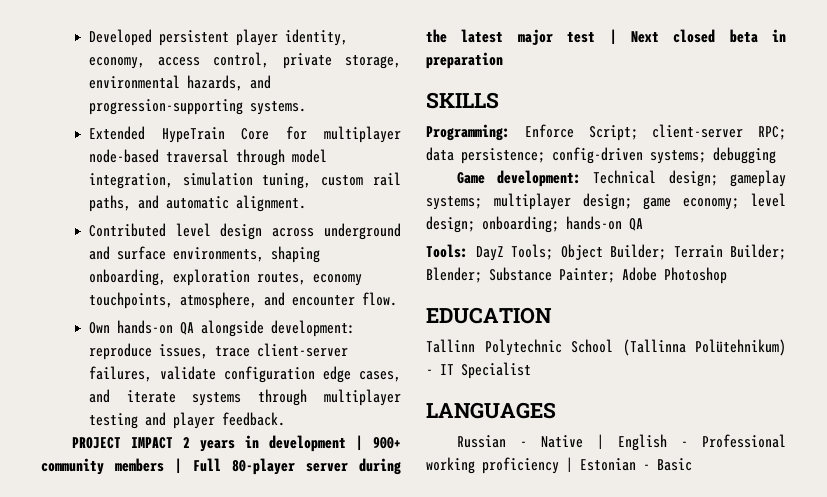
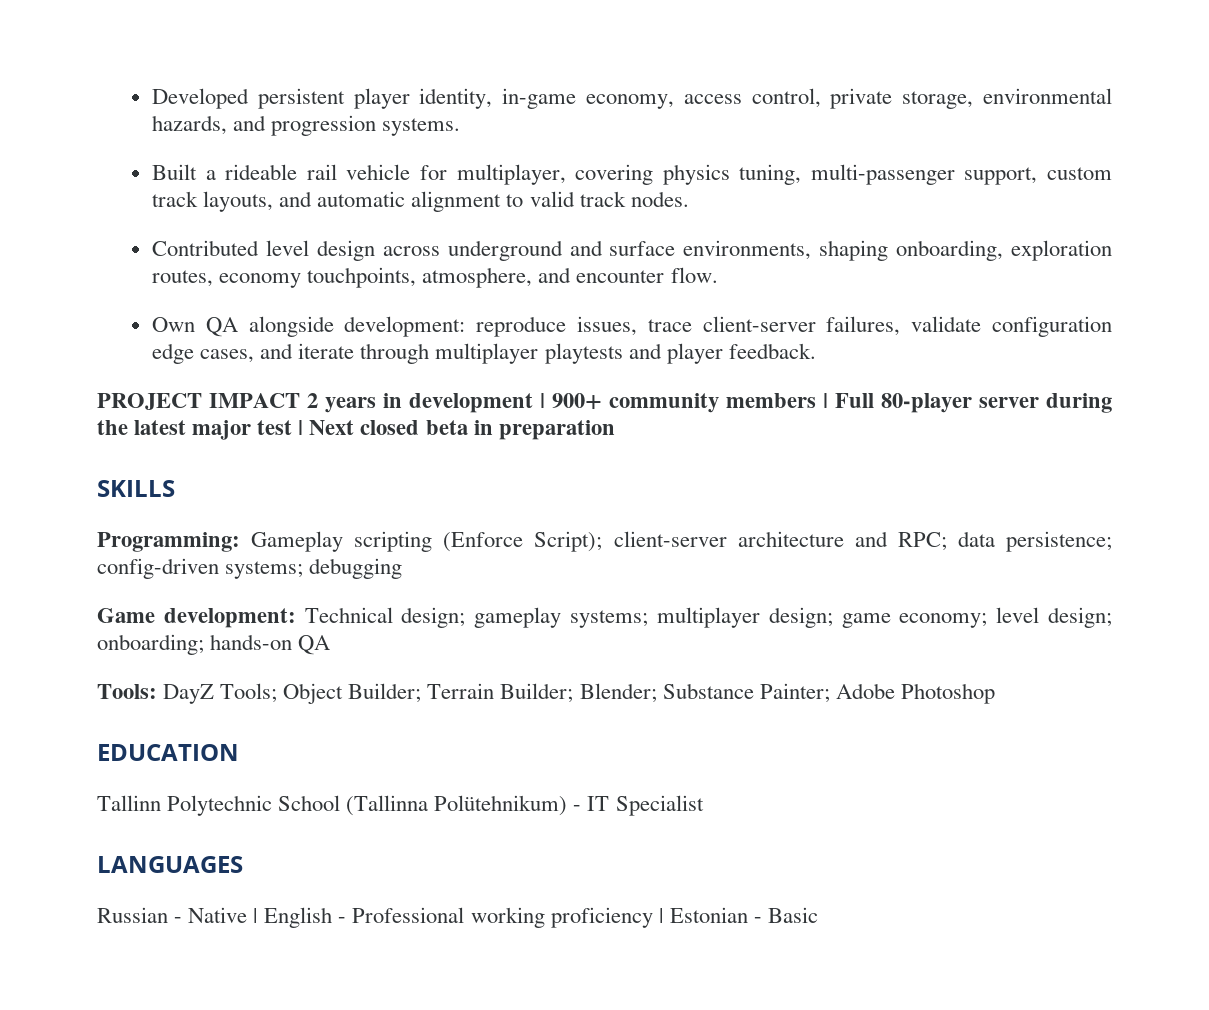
- Developed persistent player identity, economy, access control, private storage, environmental hazards, and progression-supporting systems.
+ Developed persistent player identity, in-game economy, access control, private storage, environmental hazards, and progression systems.
- Extended HypeTrain Core for multiplayer node-based traversal through model integration, simulation tuning, custom rail paths, and automatic alignment.
+ Built a rideable rail vehicle for multiplayer, covering physics tuning, multi-passenger support, custom track layouts, and automatic alignment to valid track nodes.
- Own hands-on QA alongside development: reproduce issues, trace client-server failures, validate configuration edge cases, and iterate systems through multiplayer testing and player feedback.
+ Own QA alongside development: reproduce issues, trace client-server failures, validate configuration edge cases, and iterate through multiplayer playtests and player feedback.
- Programming: Enforce Script; client-server RPC; data persistence; config-driven systems; debugging
+ Programming: Gameplay scripting (Enforce Script); client-server architecture and RPC; data persistence; config-driven systems; debugging

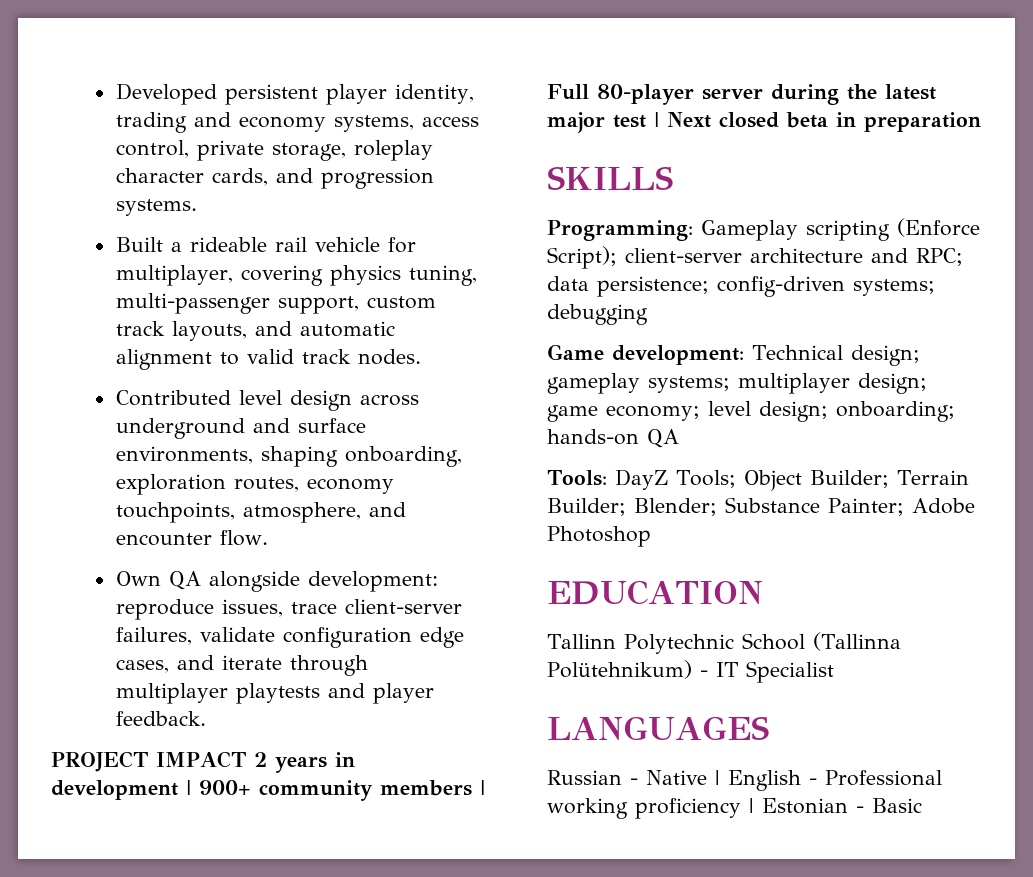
- Developed persistent player identity, in-game economy, access control, private storage, environmental hazards, and progression systems.
+ Developed persistent player identity, trading and economy systems, access control, private storage, roleplay character cards, and progression systems.

